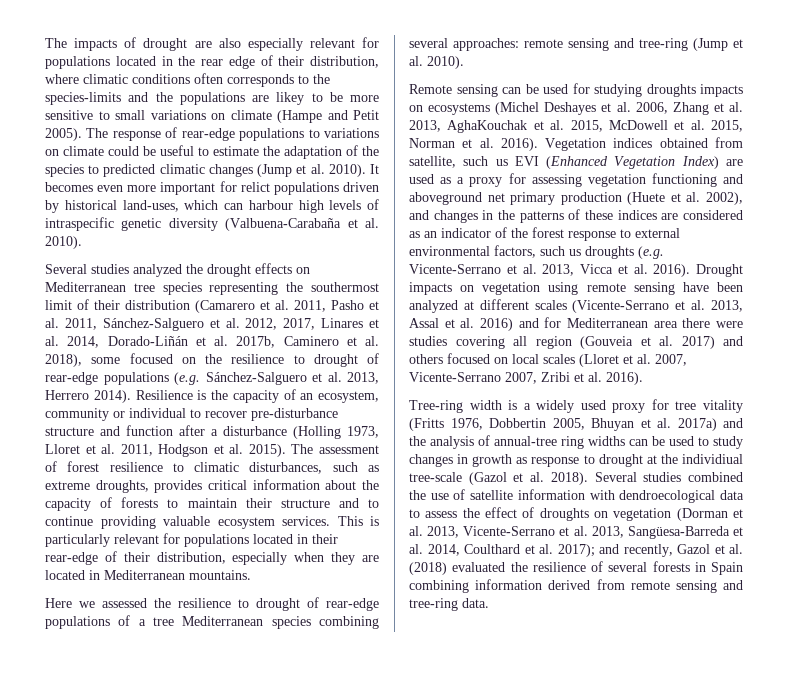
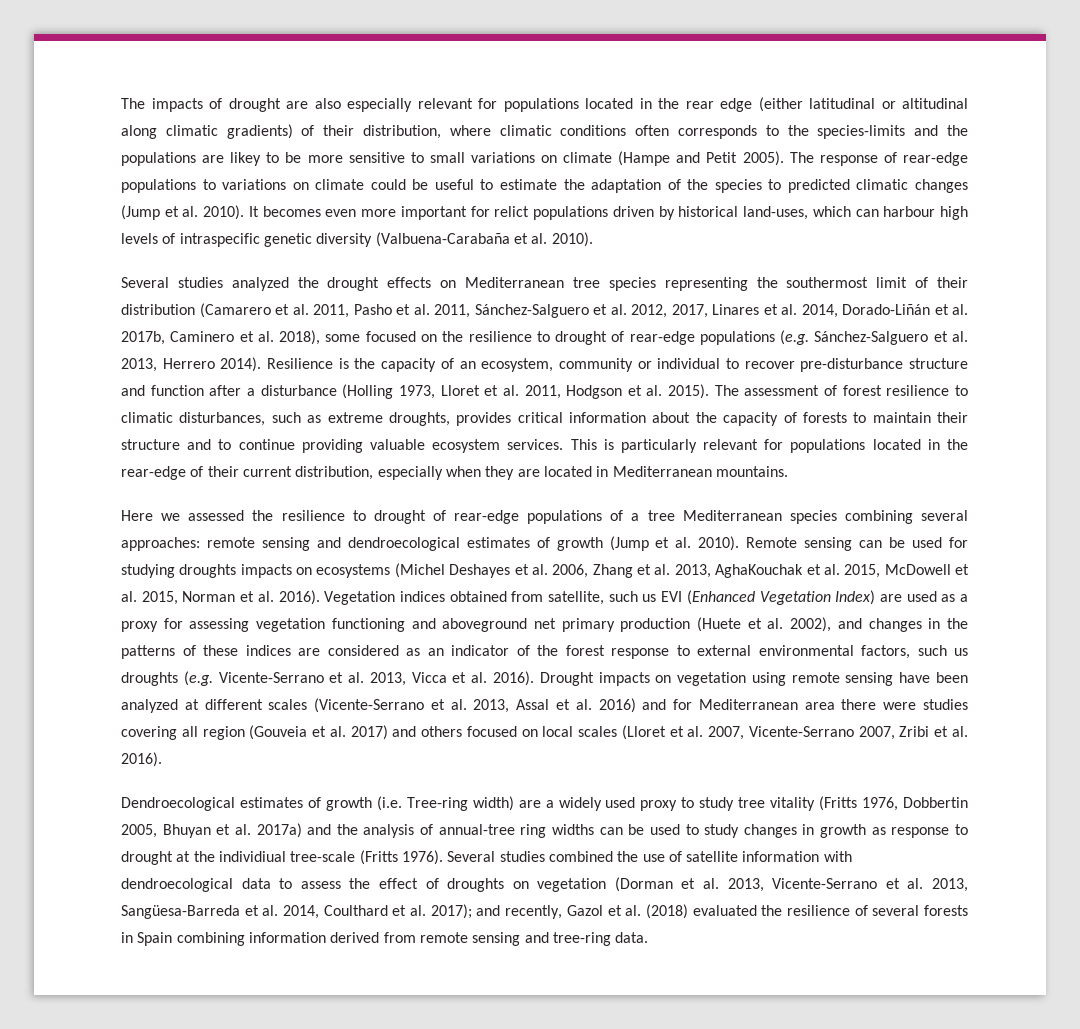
- The impacts of drought are also especially relevant for populations located in the rear edge of their distribution, where climatic conditions often corresponds to the species-limits and the populations are likey to be more sensitive to small variations on climate (Hampe and Petit 2005).
+ The impacts of drought are also especially relevant for populations located in the rear edge (either latitudinal or altitudinal along climatic gradients) of their distribution, where climatic conditions often corresponds to the species-limits and the populations are likey to be more sensitive to small variations on climate (Hampe and Petit 2005).
- This is particularly relevant for populations located in their rear-edge of their distribution, especially when they are located in Mediterranean mountains.
+ This is particularly relevant for populations located in the rear-edge of their current distribution, especially when they are located in Mediterranean mountains.
- Here we assessed the resilience to drought of rear-edge populations of a tree Mediterranean species combining several approaches: remote sensing and tree-ring (Jump et al. 2010).
- Remote sensing can be used for studying droughts impacts on ecosystems (Michel Deshayes et al. 2006, Zhang et al. 2013, AghaKouchak et al. 2015, McDowell et al. 2015, Norman et al. 2016).
+ Here we assessed the resilience to drought of rear-edge populations of a tree Mediterranean species combining several approaches: remote sensing and dendroecological estimates of growth (Jump et al. 2010). Remote sensing can be used for studying droughts impacts on ecosystems (Michel Deshayes et al. 2006, Zhang et al. 2013, AghaKouchak et al. 2015, McDowell et al. 2015, Norman et al. 2016).
- Tree-ring width is a widely used proxy for tree vitality (Fritts 1976, Dobbertin 2005, Bhuyan et al. 2017a) and the analysis of annual-tree ring widths can be used to study changes in growth as response to drought at the individiual tree-scale (Gazol et al. 2018).
+ Dendroecological estimates of growth (i.e. Tree-ring width) are a widely used proxy to study tree vitality (Fritts 1976, Dobbertin 2005, Bhuyan et al. 2017a) and the analysis of annual-tree ring widths can be used to study changes in growth as response to drought at the individiual tree-scale (Fritts 1976).

